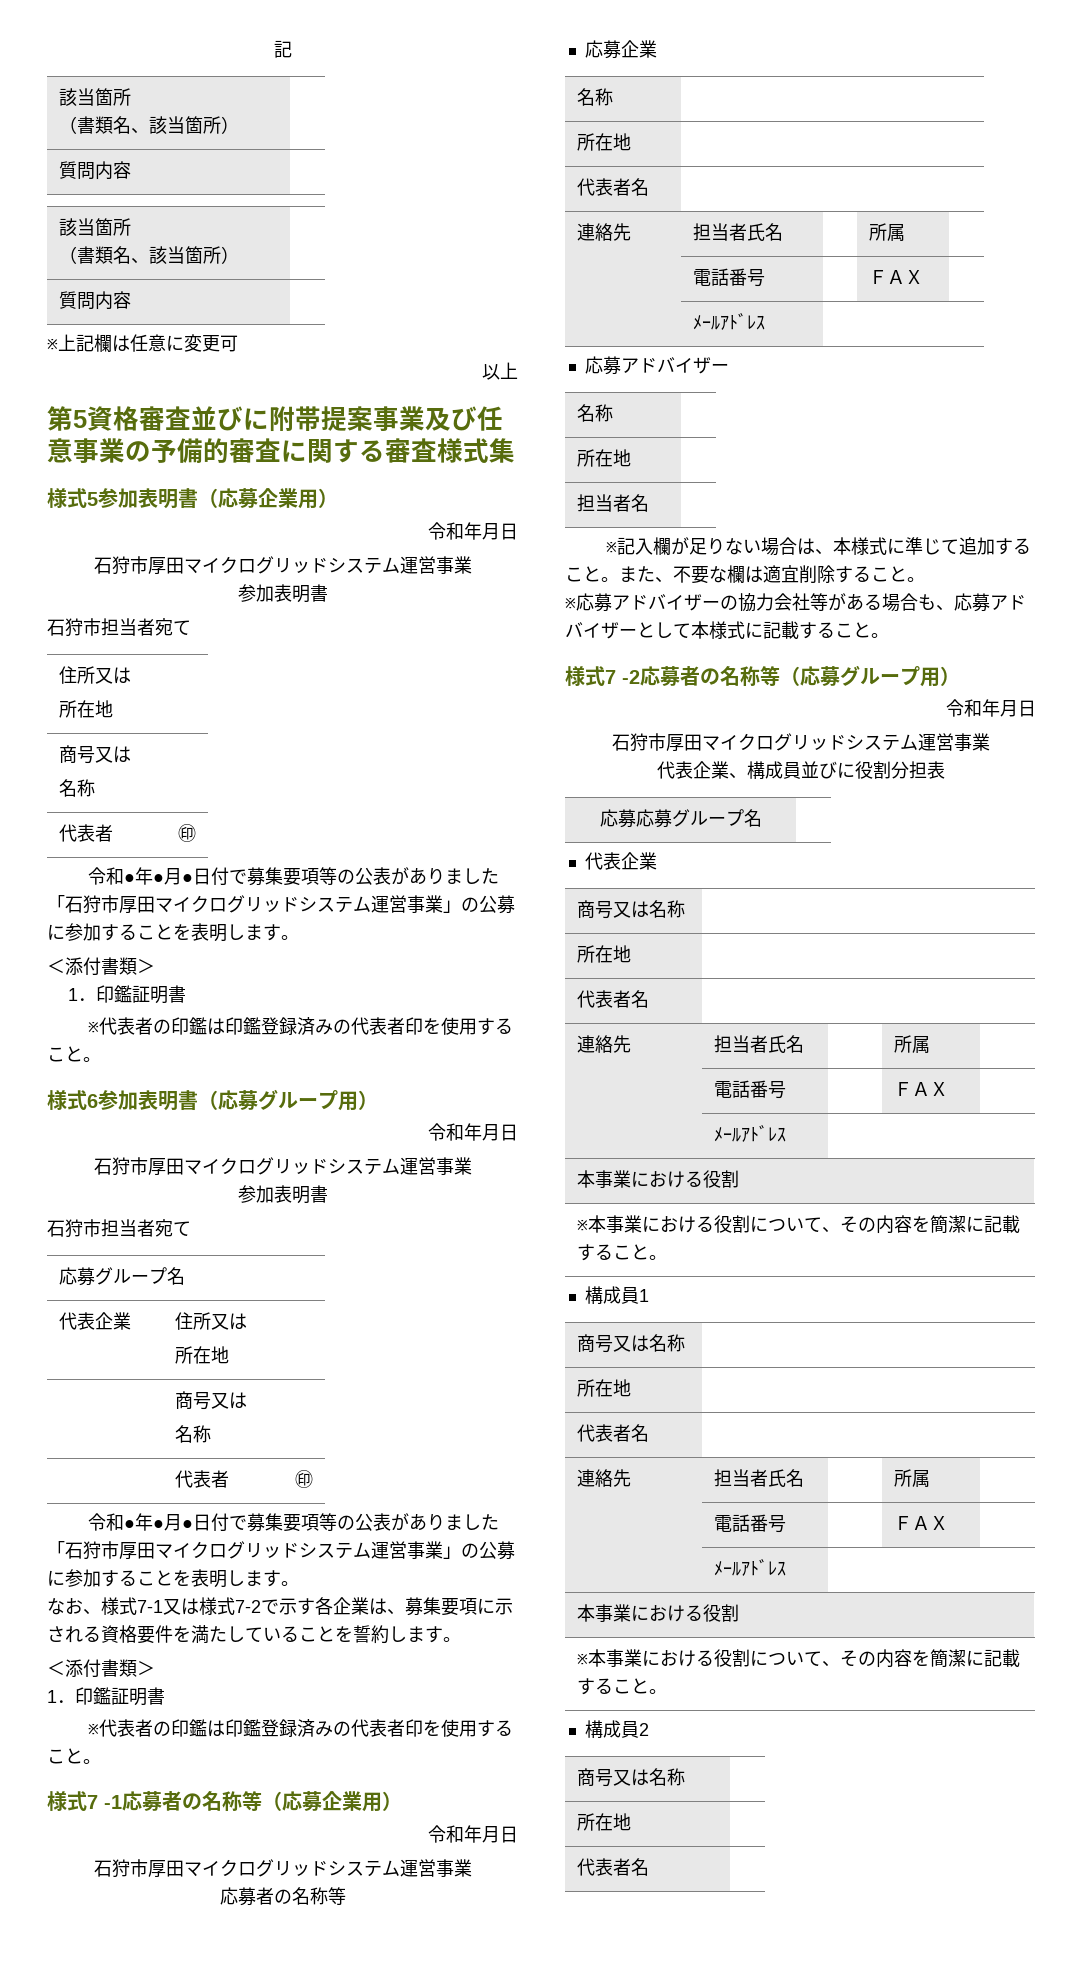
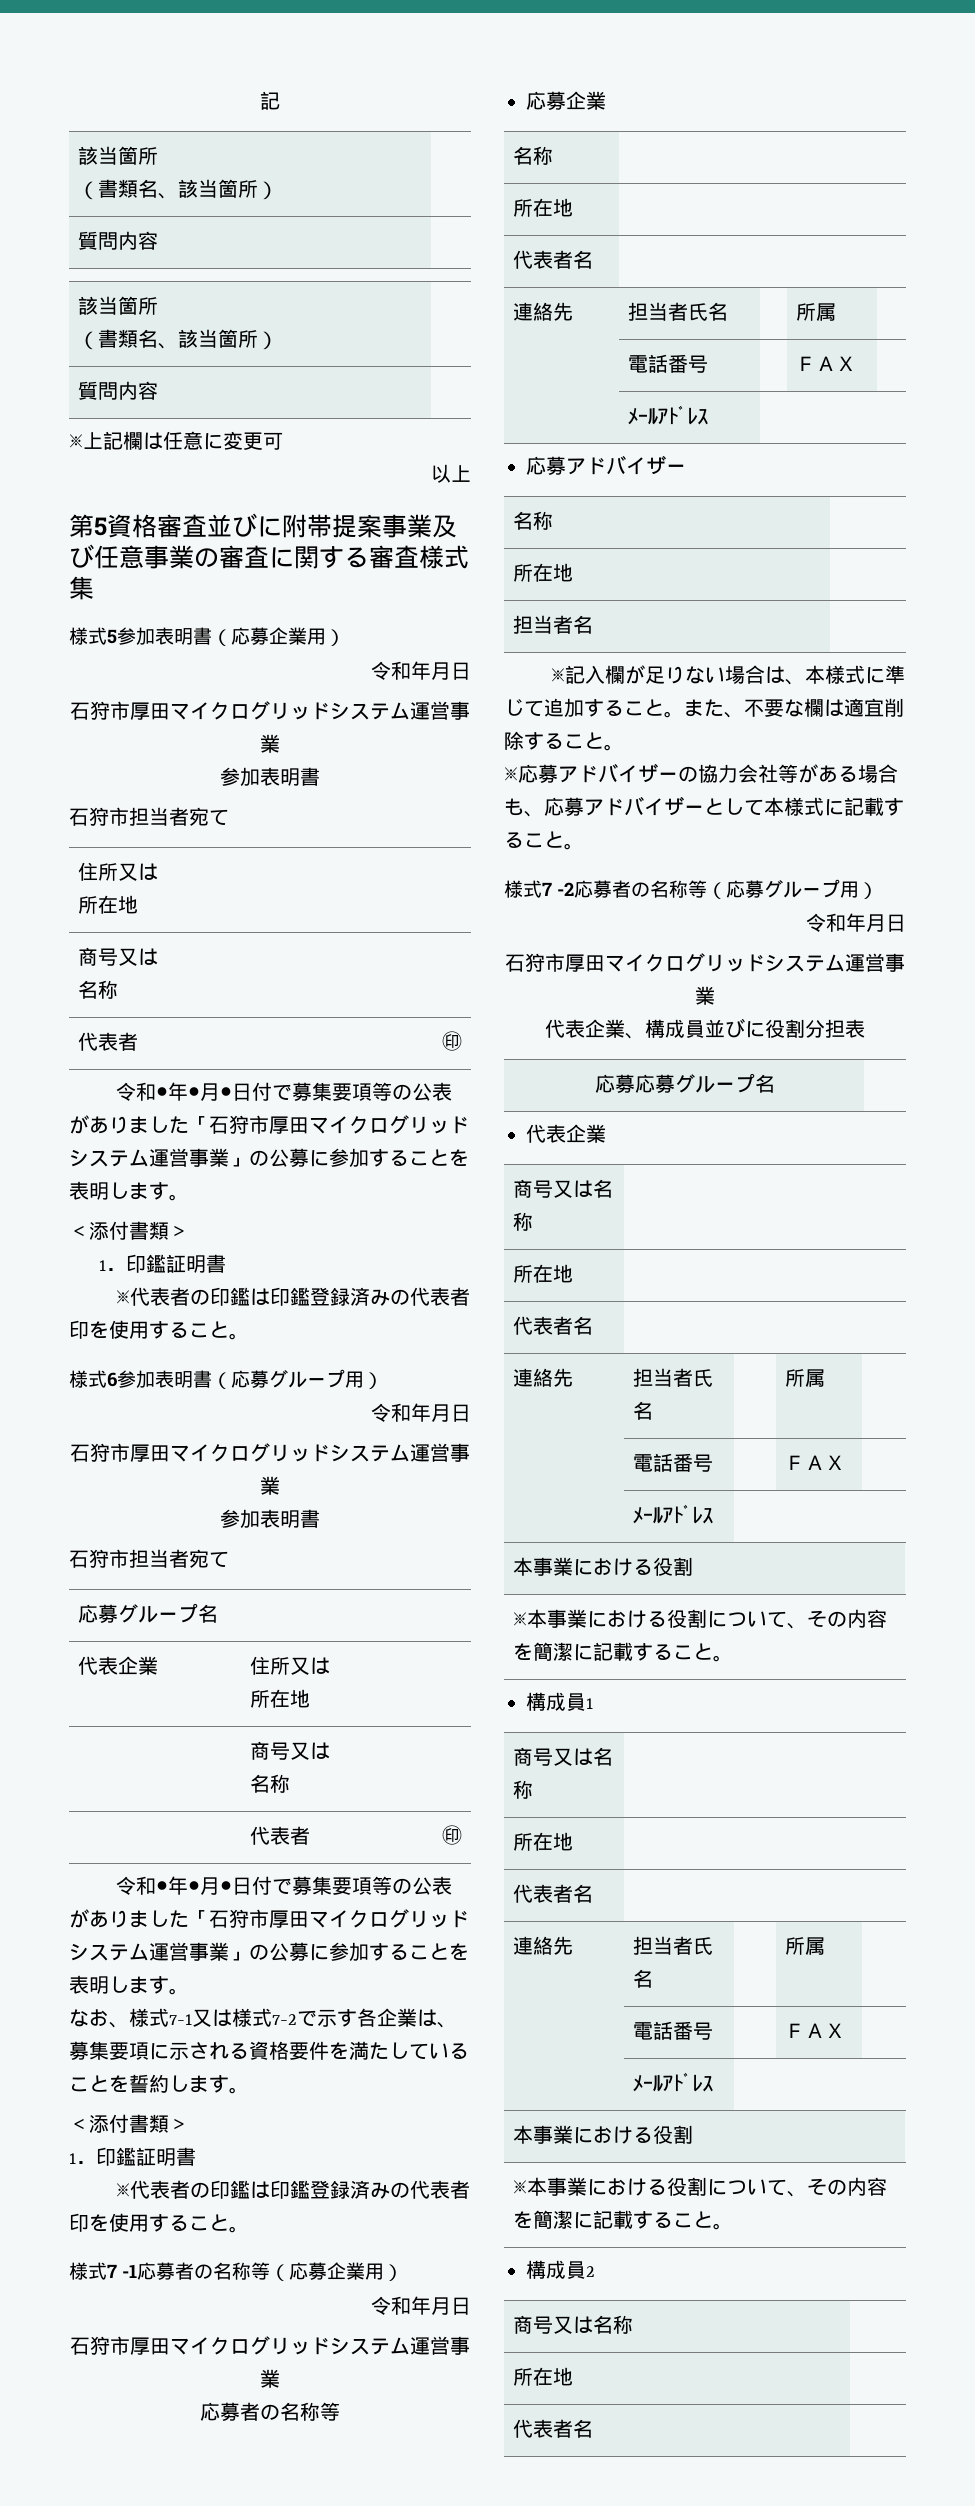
- 第5資格審査並びに附帯提案事業及び任意事業の予備的審査に関する審査様式集
+ 第5資格審査並びに附帯提案事業及び任意事業の審査に関する審査様式集

